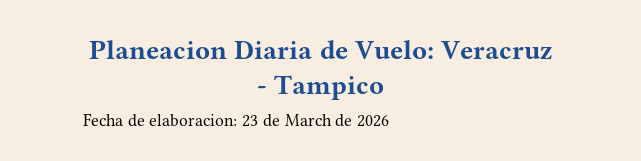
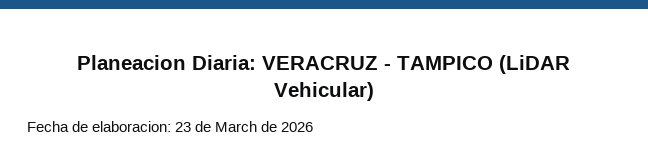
- Planeacion Diaria de Vuelo: Veracruz - Tampico
+ Planeacion Diaria: VERACRUZ - TAMPICO (LiDAR Vehicular)

